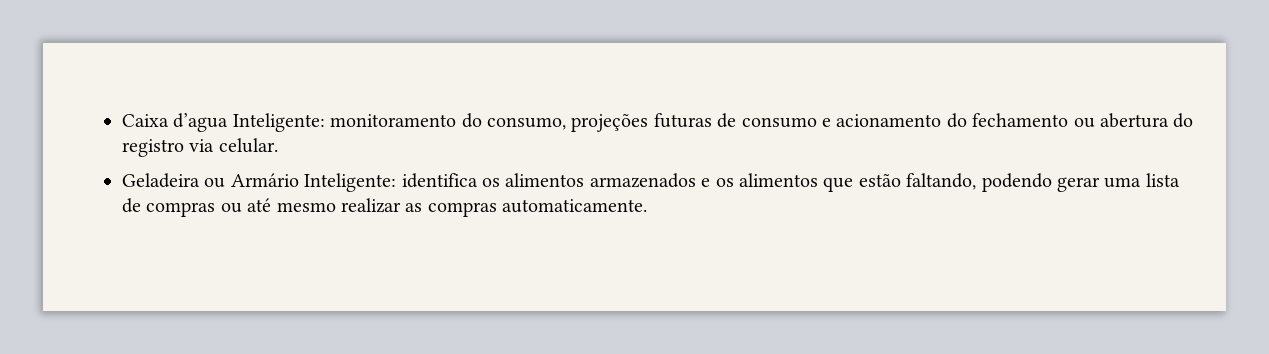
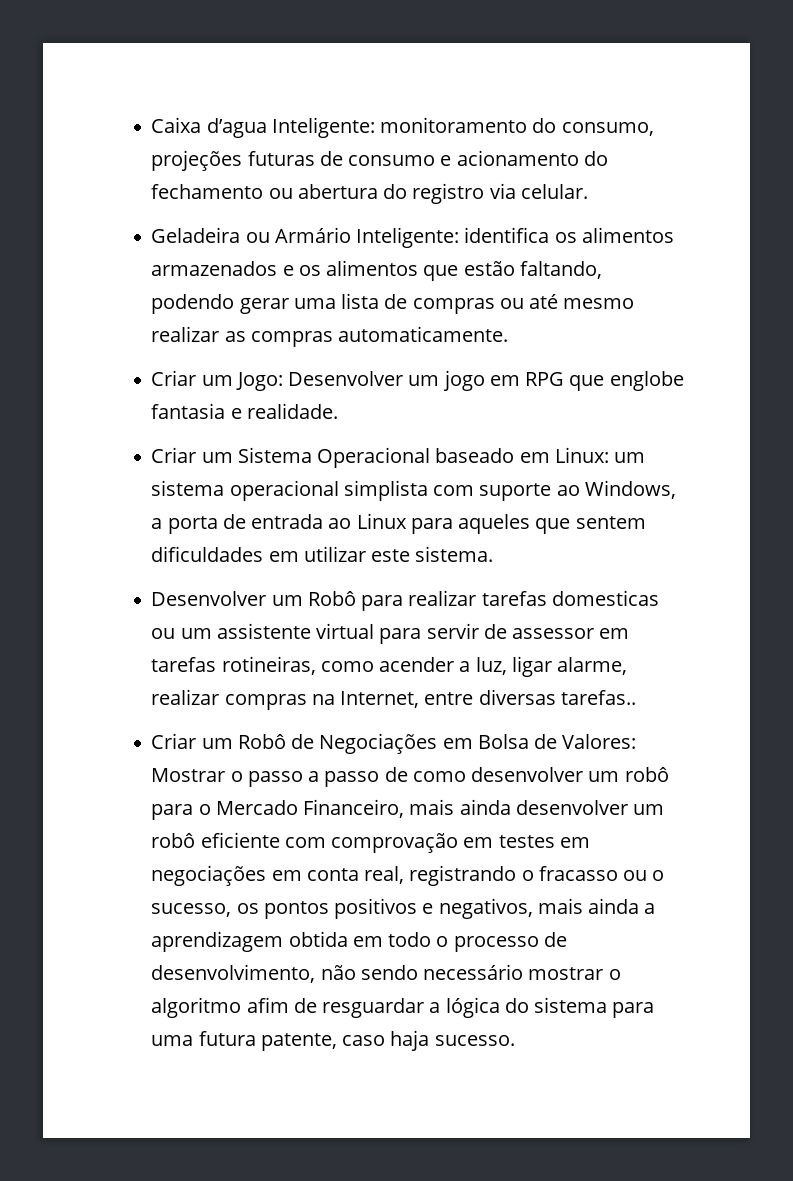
+ Criar um Jogo: Desenvolver um jogo em RPG que englobe fantasia e realidade.
+ Criar um Sistema Operacional baseado em Linux: um sistema operacional simplista com suporte ao Windows, a porta de entrada ao Linux para aqueles que sentem dificuldades em utilizar este sistema.
+ Desenvolver um Robô para realizar tarefas domesticas ou um assistente virtual para servir de assessor em tarefas rotineiras, como acender a luz, ligar alarme, realizar compras na Internet, entre diversas tarefas..
+ Criar um Robô de Negociações em Bolsa de Valores: Mostrar o passo a passo de como desenvolver um robô para o Mercado Financeiro, mais ainda desenvolver um robô eficiente com comprovação em testes em negociações em conta real, registrando o fracasso ou o sucesso, os pontos positivos e negativos, mais ainda a aprendizagem obtida em todo o processo de desenvolvimento, não sendo necessário mostrar o algoritmo afim de resguardar a lógica do sistema para uma futura patente, caso haja sucesso.

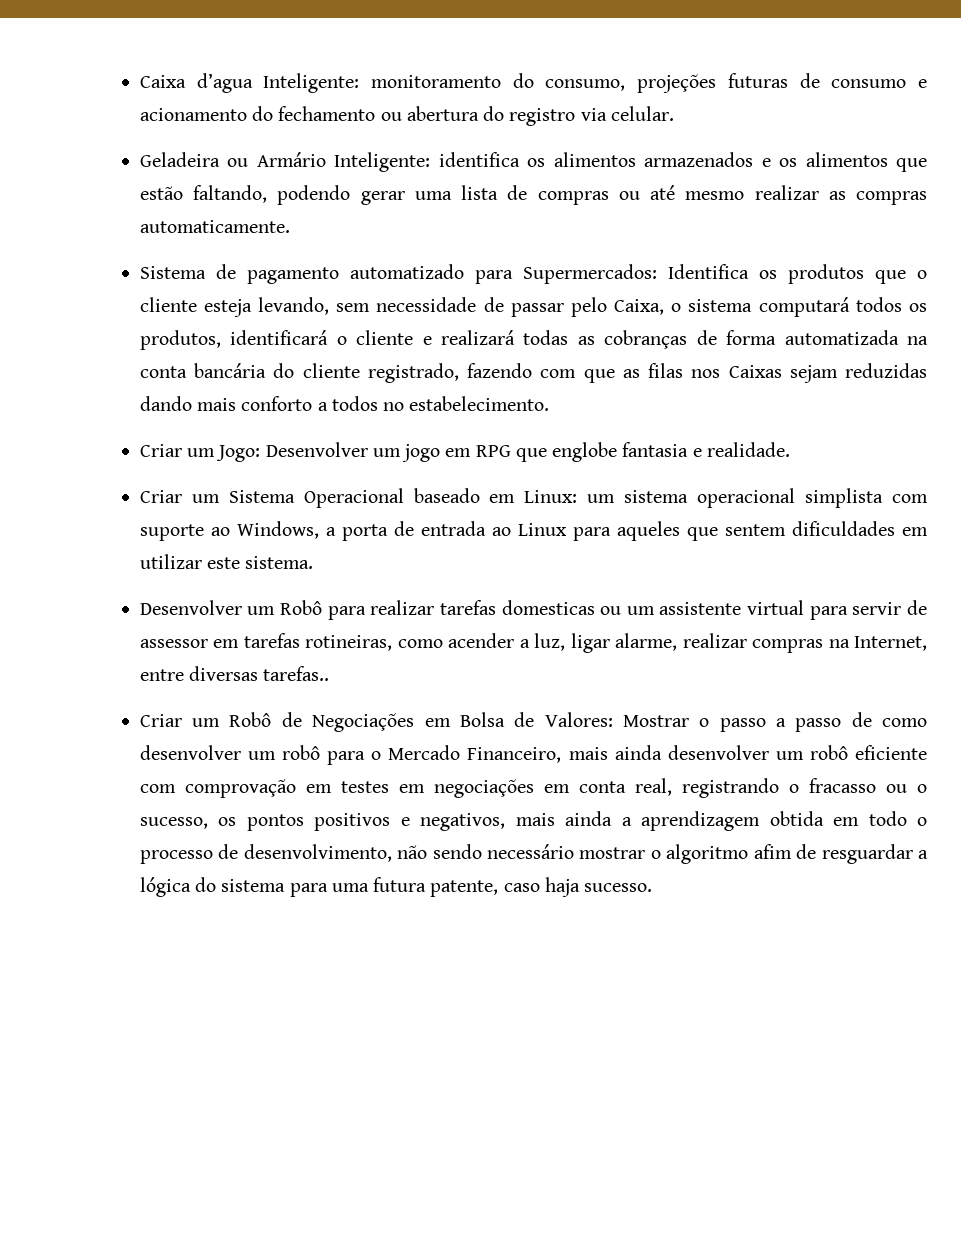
+ Sistema de pagamento automatizado para Supermercados: Identifica os produtos que o cliente esteja levando, sem necessidade de passar pelo Caixa, o sistema computará todos os produtos, identificará o cliente e realizará todas as cobranças de forma automatizada na conta bancária do cliente registrado, fazendo com que as filas nos Caixas sejam reduzidas dando mais conforto a todos no estabelecimento.

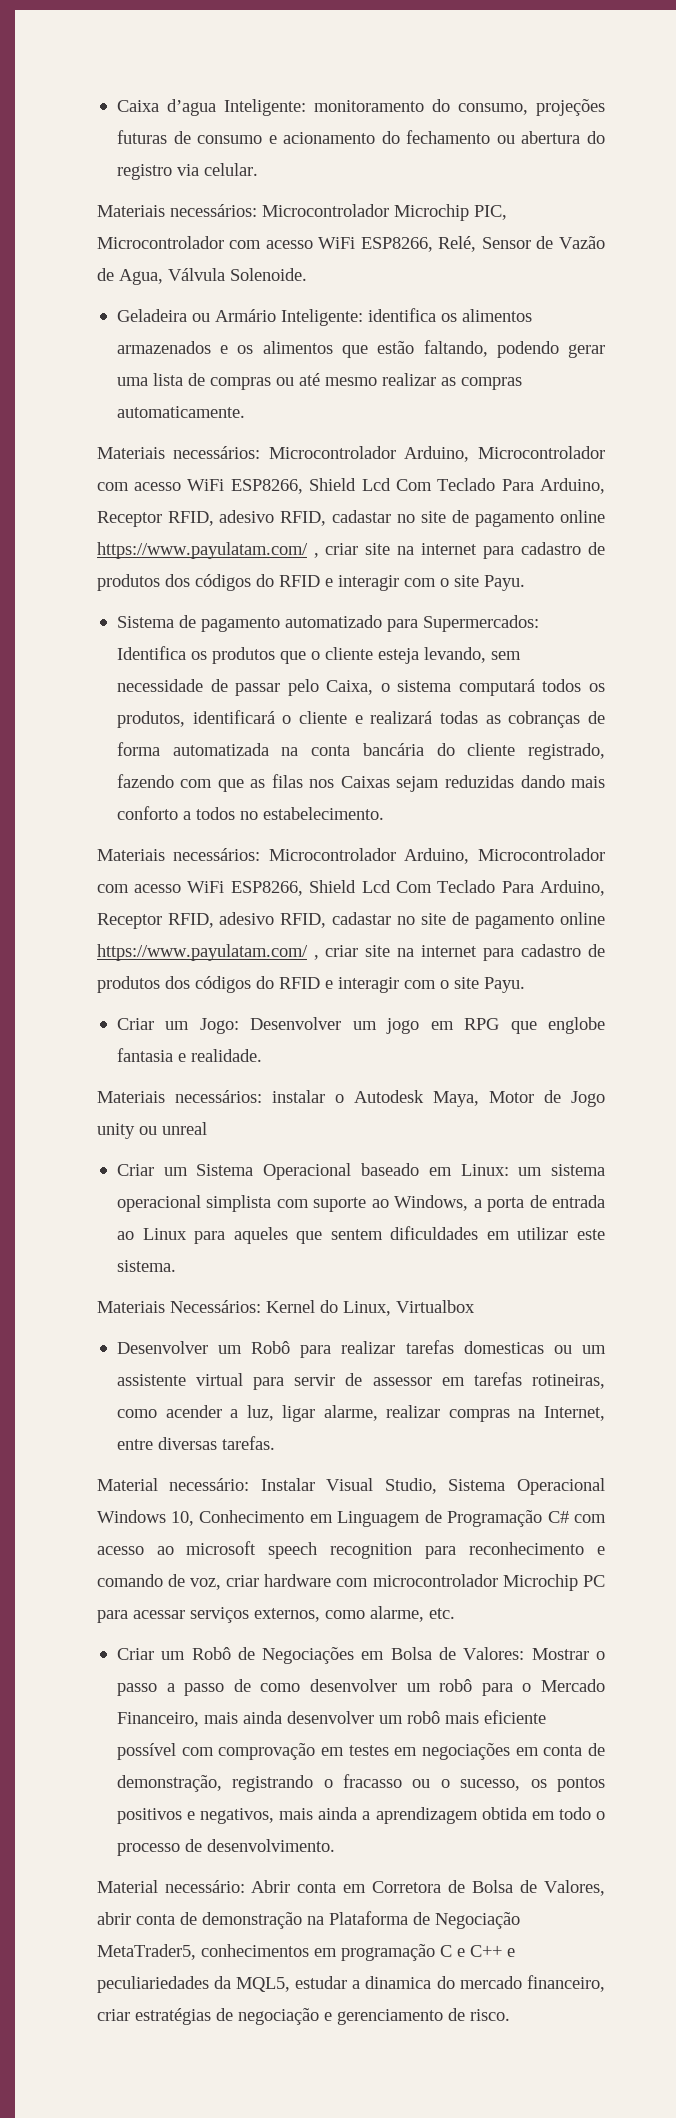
+ Materiais necessários: Microcontrolador Microchip PIC, Microcontrolador com acesso WiFi ESP8266, Relé, Sensor de Vazão de Agua, Válvula Solenoide.
  Geladeira ou Armário Inteligente: identifica os alimentos armazenados e os alimentos que estão faltando, podendo gerar uma lista de compras ou até mesmo realizar as compras automaticamente.
+ Materiais necessários: Microcontrolador Arduino, Microcontrolador com acesso WiFi ESP8266, Shield Lcd Com Teclado Para Arduino, Receptor RFID, adesivo RFID, cadastar no site de pagamento online https://www.payulatam.com/ , criar site na internet para cadastro de produtos dos códigos do RFID e interagir com o site Payu.
  Sistema de pagamento automatizado para Supermercados: Identifica os produtos que o cliente esteja levando, sem necessidade de passar pelo Caixa, o sistema computará todos os produtos, identificará o cliente e realizará todas as cobranças de forma automatizada na conta bancária do cliente registrado, fazendo com que as filas nos Caixas sejam reduzidas dando mais conforto a todos no estabelecimento.
+ Materiais necessários: Microcontrolador Arduino, Microcontrolador com acesso WiFi ESP8266, Shield Lcd Com Teclado Para Arduino, Receptor RFID, adesivo RFID, cadastar no site de pagamento online https://www.payulatam.com/ , criar site na internet para cadastro de produtos dos códigos do RFID e interagir com o site Payu.
+ Materiais necessários: instalar o Autodesk Maya, Motor de Jogo unity ou unreal
+ Materiais Necessários: Kernel do Linux, Virtualbox
- Desenvolver um Robô para realizar tarefas domesticas ou um assistente virtual para servir de assessor em tarefas rotineiras, como acender a luz, ligar alarme, realizar compras na Internet, entre diversas tarefas..
+ Desenvolver um Robô para realizar tarefas domesticas ou um assistente virtual para servir de assessor em tarefas rotineiras, como acender a luz, ligar alarme, realizar compras na Internet, entre diversas tarefas.
+ Material necessário: Instalar Visual Studio, Sistema Operacional Windows 10, Conhecimento em Linguagem de Programação C# com acesso ao microsoft speech recognition para reconhecimento e comando de voz, criar hardware com microcontrolador Microchip PC para acessar serviços externos, como alarme, etc.
- Criar um Robô de Negociações em Bolsa de Valores: Mostrar o passo a passo de como desenvolver um robô para o Mercado Financeiro, mais ainda desenvolver um robô eficiente com comprovação em testes em negociações em conta real, registrando o fracasso ou o sucesso, os pontos positivos e negativos, mais ainda a aprendizagem obtida em todo o processo de desenvolvimento, não sendo necessário mostrar o algoritmo afim de resguardar a lógica do sistema para uma futura patente, caso haja sucesso.
+ Criar um Robô de Negociações em Bolsa de Valores: Mostrar o passo a passo de como desenvolver um robô para o Mercado Financeiro, mais ainda desenvolver um robô mais eficiente possível com comprovação em testes em negociações em conta de demonstração, registrando o fracasso ou o sucesso, os pontos positivos e negativos, mais ainda a aprendizagem obtida em todo o processo de desenvolvimento.
+ Material necessário: Abrir conta em Corretora de Bolsa de Valores, abrir conta de demonstração na Plataforma de Negociação MetaTrader5, conhecimentos em programação C e C++ e peculiariedades da MQL5, estudar a dinamica do mercado financeiro, criar estratégias de negociação e gerenciamento de risco.

